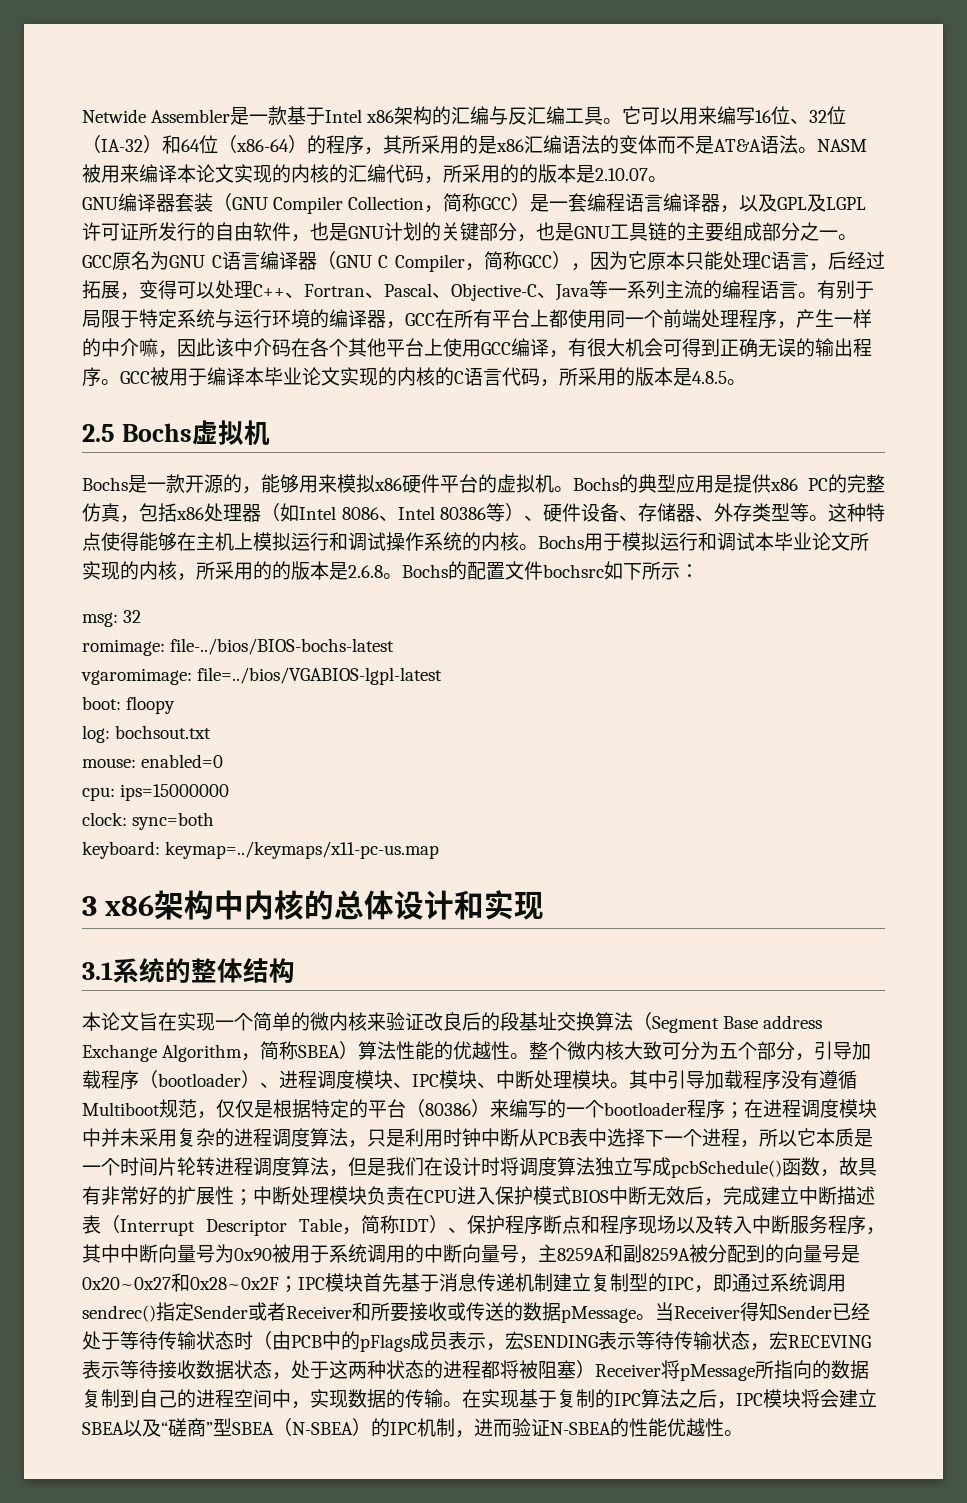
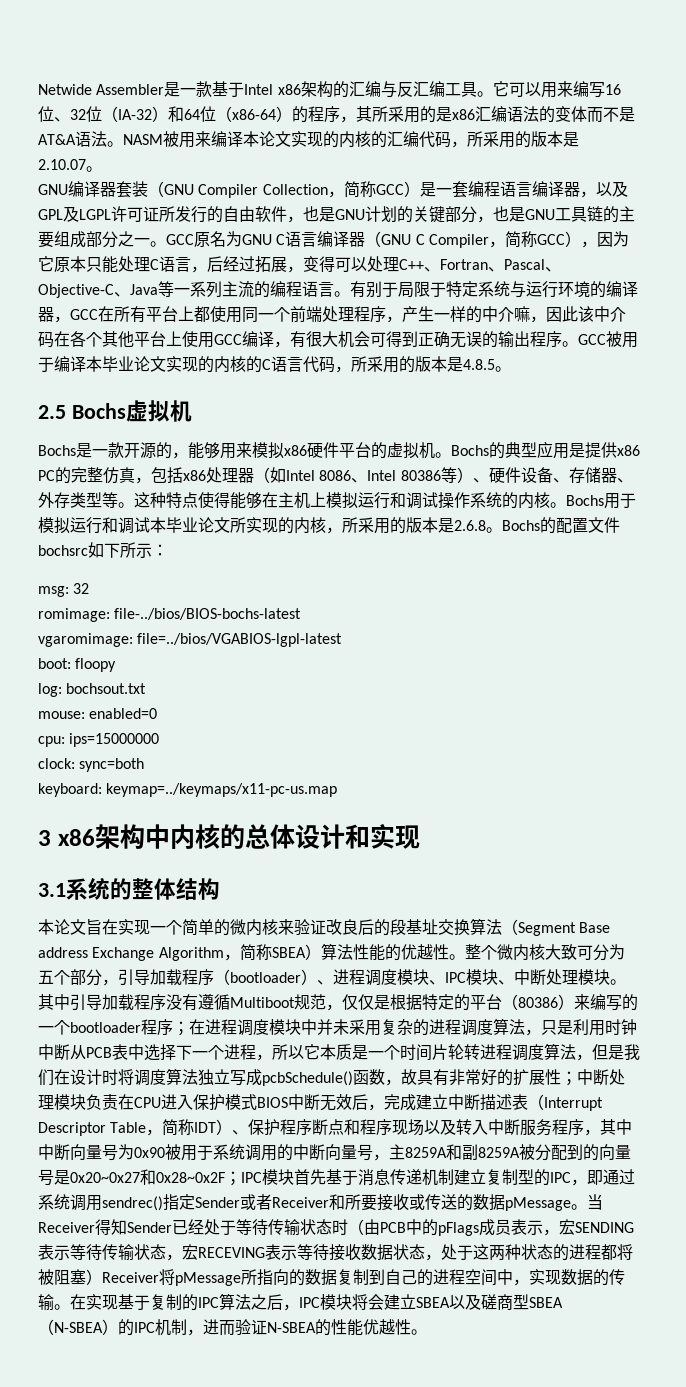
- NASM被用来编译本论文实现的内核的汇编代码，所采用的的版本是2.10.07。
+ NASM被用来编译本论文实现的内核的汇编代码，所采用的版本是2.10.07。
- Bochs用于模拟运行和调试本毕业论文所实现的内核，所采用的的版本是2.6.8。
+ Bochs用于模拟运行和调试本毕业论文所实现的内核，所采用的版本是2.6.8。
- 在实现基于复制的IPC算法之后，IPC模块将会建立SBEA以及“磋商”型SBEA（N-SBEA）的IPC机制，进而验证N-SBEA的性能优越性。
+ 在实现基于复制的IPC算法之后，IPC模块将会建立SBEA以及磋商型SBEA（N-SBEA）的IPC机制，进而验证N-SBEA的性能优越性。

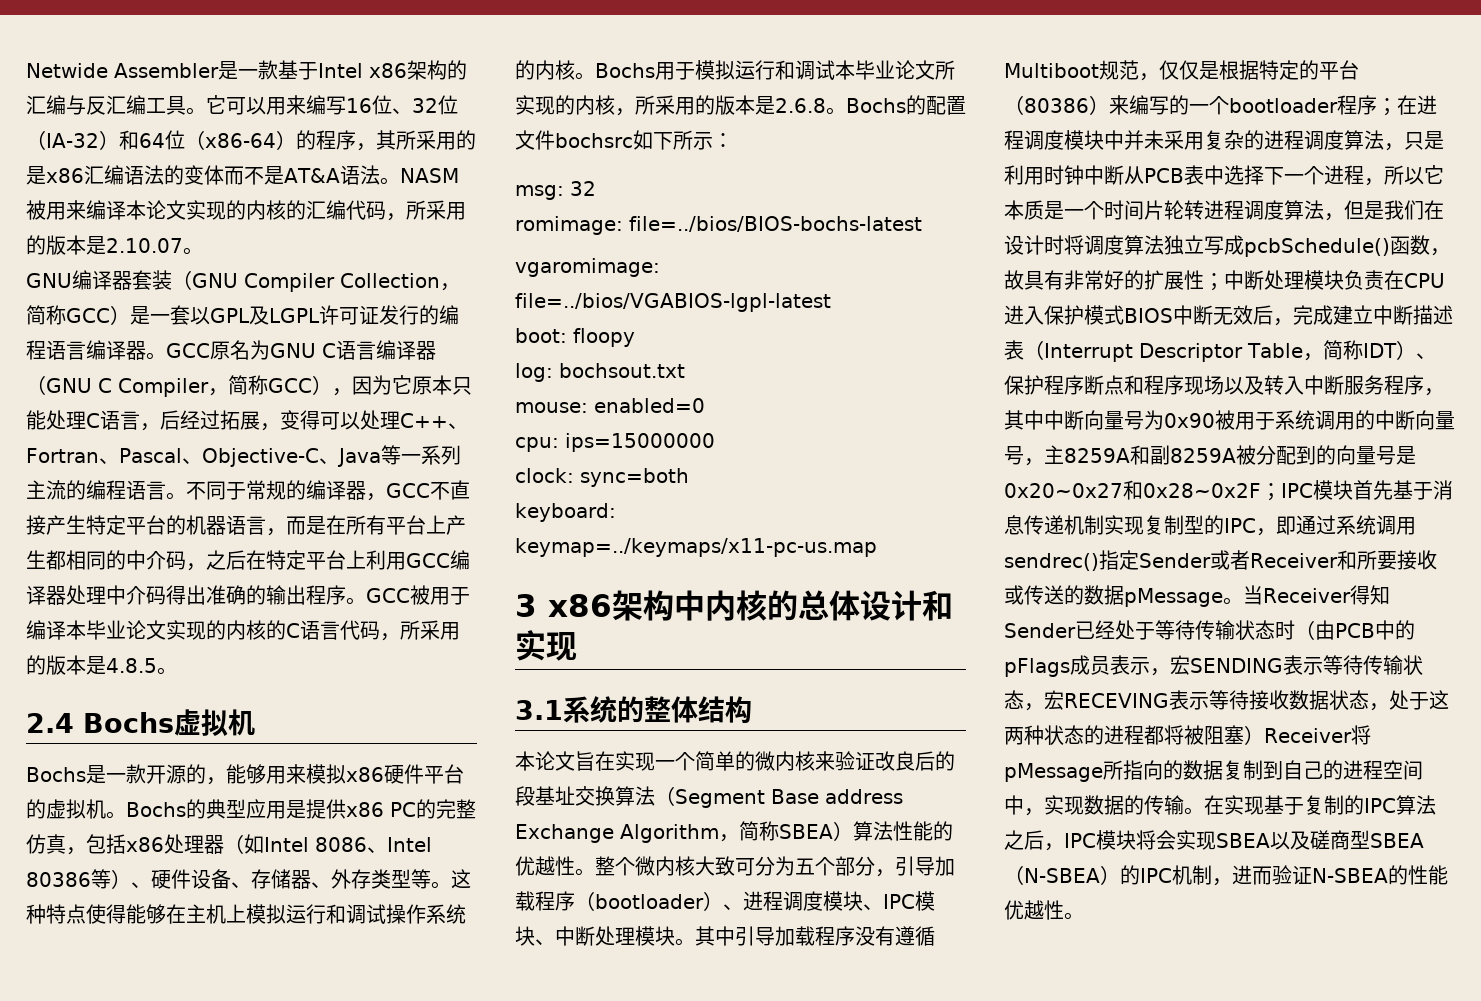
- GNU编译器套装（GNU Compiler Collection，简称GCC）是一套编程语言编译器，以及GPL及LGPL许可证所发行的自由软件，也是GNU计划的关键部分，也是GNU工具链的主要组成部分之一。
+ GNU编译器套装（GNU Compiler Collection，简称GCC）是一套以GPL及LGPL许可证发行的编程语言编译器。
- 有别于局限于特定系统与运行环境的编译器，GCC在所有平台上都使用同一个前端处理程序，产生一样的中介嘛，因此该中介码在各个其他平台上使用GCC编译，有很大机会可得到正确无误的输出程序。
+ 不同于常规的编译器，GCC不直接产生特定平台的机器语言，而是在所有平台上产生都相同的中介码，之后在特定平台上利用GCC编译器处理中介码得出准确的输出程序。
- 2.5 Bochs虚拟机
+ 2.4 Bochs虚拟机
- romimage: file-../bios/BIOS-bochs-latest
+ romimage: file=../bios/BIOS-bochs-latest
- IPC模块首先基于消息传递机制建立复制型的IPC，即通过系统调用sendrec()指定Sender或者Receiver和所要接收或传送的数据pMessage。
+ IPC模块首先基于消息传递机制实现复制型的IPC，即通过系统调用sendrec()指定Sender或者Receiver和所要接收或传送的数据pMessage。
- 在实现基于复制的IPC算法之后，IPC模块将会建立SBEA以及磋商型SBEA（N-SBEA）的IPC机制，进而验证N-SBEA的性能优越性。
+ 在实现基于复制的IPC算法之后，IPC模块将会实现SBEA以及磋商型SBEA（N-SBEA）的IPC机制，进而验证N-SBEA的性能优越性。

